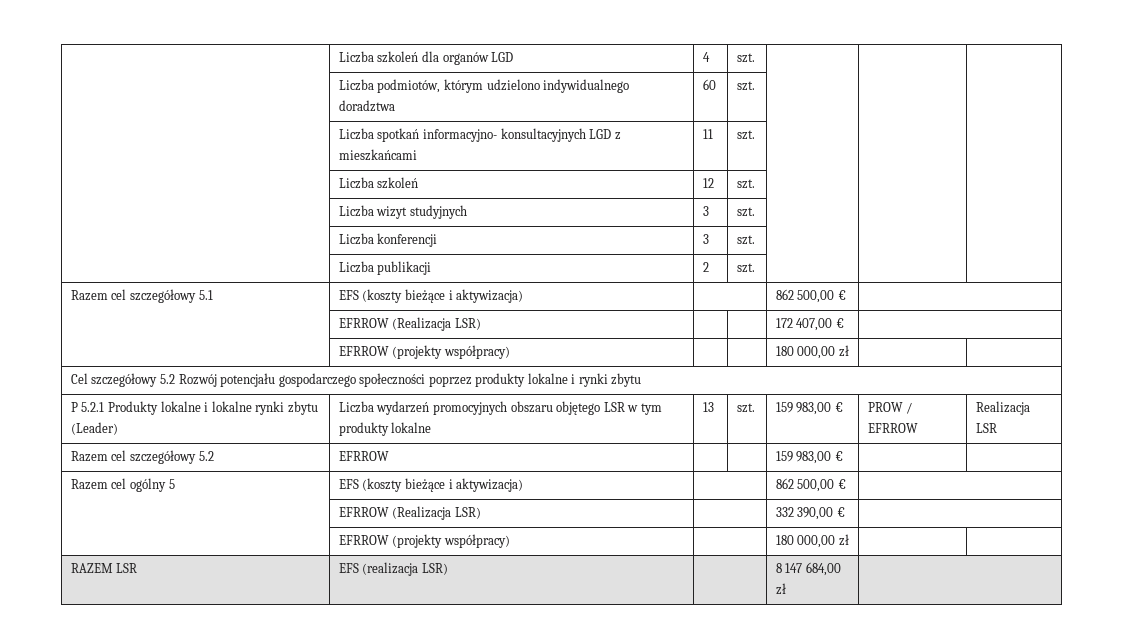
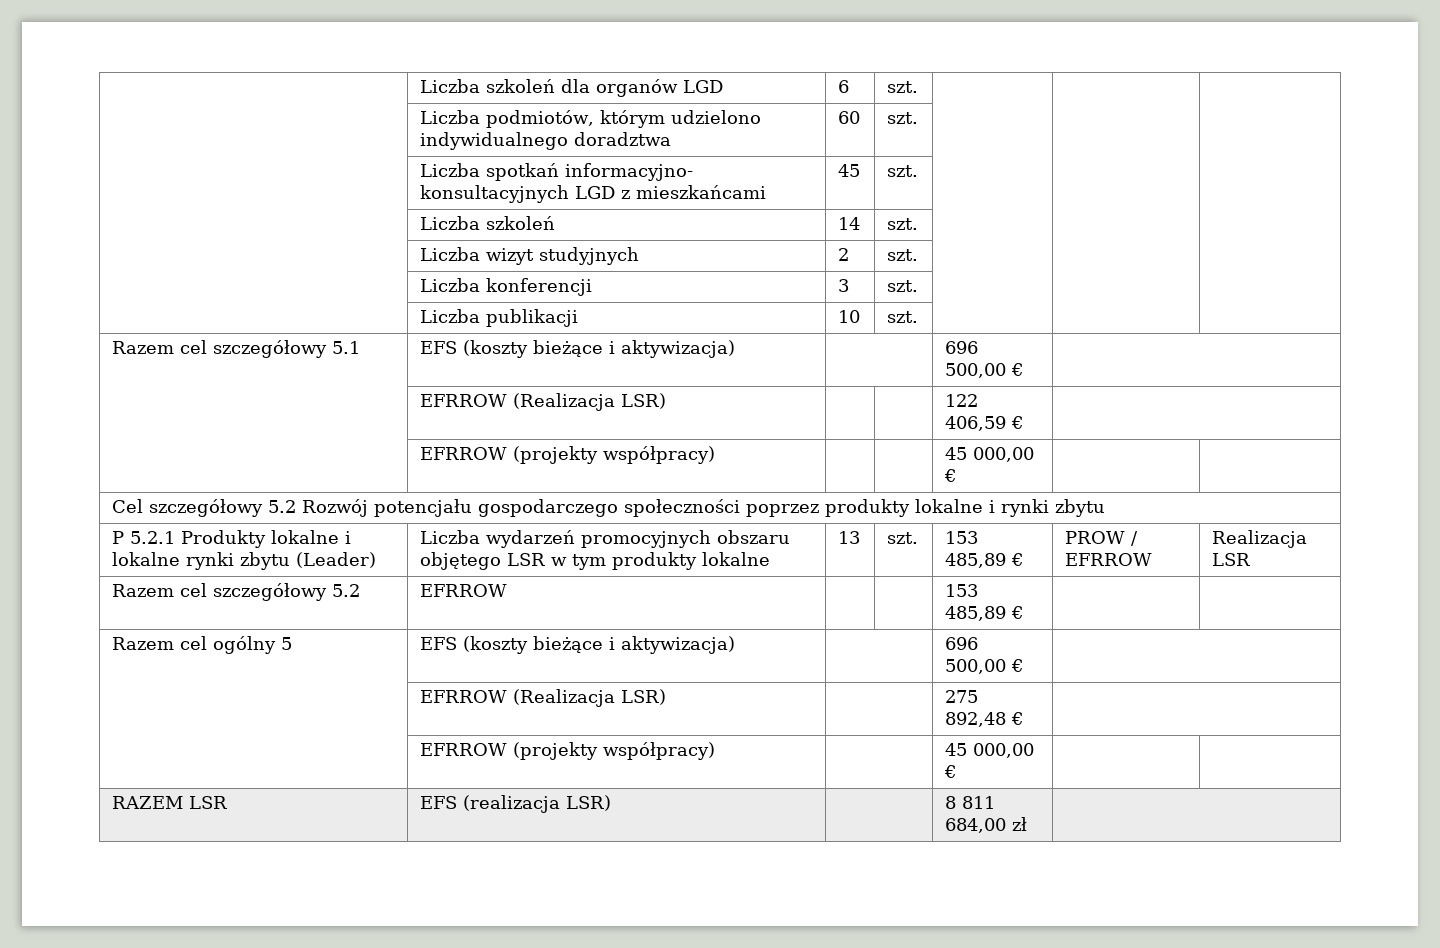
- | Liczba szkoleń dla organów LGD | 4 | szt. | | |
+ | Liczba szkoleń dla organów LGD | 6 | szt. | | |
- | Liczba spotkań informacyjno- konsultacyjnych LGD z mieszkańcami | 11 | szt. | | |
+ | Liczba spotkań informacyjno- konsultacyjnych LGD z mieszkańcami | 45 | szt. | | |
- | Liczba szkoleń | 12 | szt. | | |
+ | Liczba szkoleń | 14 | szt. | | |
- | Liczba wizyt studyjnych | 3 | szt. | | |
+ | Liczba wizyt studyjnych | 2 | szt. | | |
- | Liczba publikacji | 2 | szt. | | |
+ | Liczba publikacji | 10 | szt. | | |
- Razem cel szczegółowy 5.1 | EFS (koszty bieżące i aktywizacja) | | 862 500,00 € |
+ Razem cel szczegółowy 5.1 | EFS (koszty bieżące i aktywizacja) | | 696 500,00 € |
- | EFRROW (Realizacja LSR) | | | 172 407,00 € |
+ | EFRROW (Realizacja LSR) | | | 122 406,59 € |
- | EFRROW (projekty współpracy) | | | 180 000,00 zł | |
+ | EFRROW (projekty współpracy) | | | 45 000,00 € | |
- P 5.2.1 Produkty lokalne i lokalne rynki zbytu (Leader) | Liczba wydarzeń promocyjnych obszaru objętego LSR w tym produkty lokalne | 13 | szt. | 159 983,00 € | PROW / EFRROW | Realizacja LSR
+ P 5.2.1 Produkty lokalne i lokalne rynki zbytu (Leader) | Liczba wydarzeń promocyjnych obszaru objętego LSR w tym produkty lokalne | 13 | szt. | 153 485,89 € | PROW / EFRROW | Realizacja LSR
- Razem cel szczegółowy 5.2 | EFRROW | | | 159 983,00 € | |
+ Razem cel szczegółowy 5.2 | EFRROW | | | 153 485,89 € | |
- Razem cel ogólny 5 | EFS (koszty bieżące i aktywizacja) | | 862 500,00 € |
- | EFRROW (Realizacja LSR) | | 332 390,00 € |
- | EFRROW (projekty współpracy) | | 180 000,00 zł | |
+ Razem cel ogólny 5 | EFS (koszty bieżące i aktywizacja) | | 696 500,00 € |
+ | EFRROW (Realizacja LSR) | | 275 892,48 € |
+ | EFRROW (projekty współpracy) | | 45 000,00 € | |
- RAZEM LSR | EFS (realizacja LSR) | | 8 147 684,00 zł |
+ RAZEM LSR | EFS (realizacja LSR) | | 8 811 684,00 zł |

